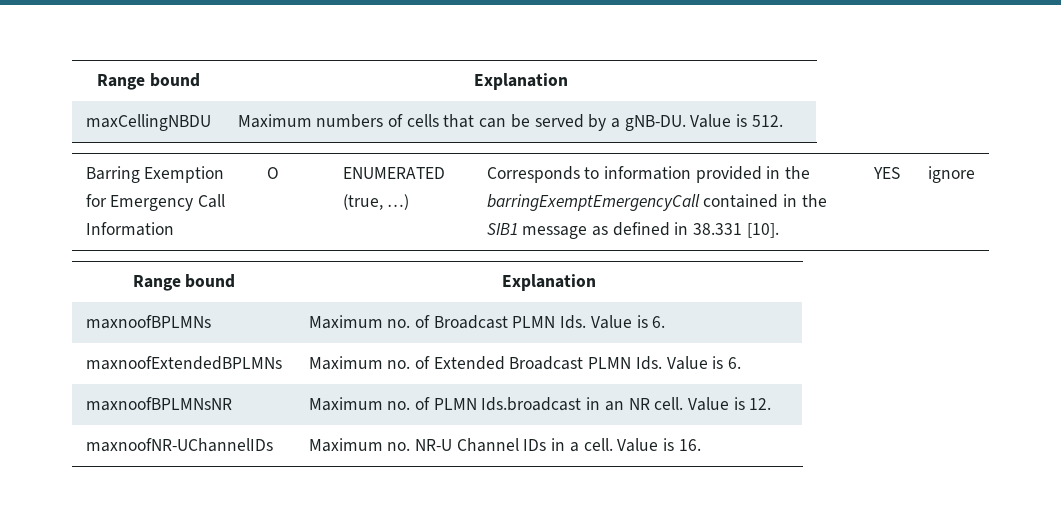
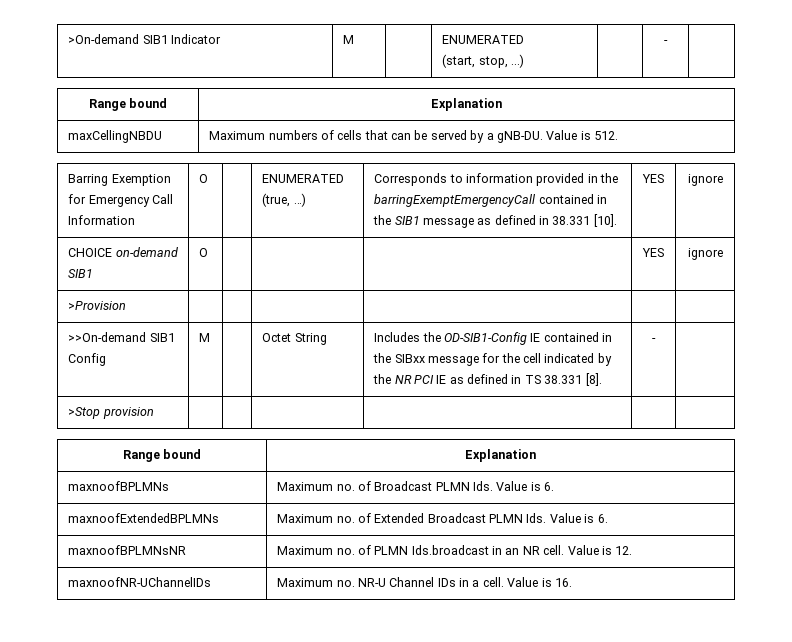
+ >On-demand SIB1 Indicator | M | | ENUMERATED
+ (start, stop, ...) | | - |
+ CHOICE on-demand SIB1 | O | | | | YES | ignore
+ >Provision | | | | | |
+ >>On-demand SIB1 Config | M | | Octet String | Includes the OD-SIB1-Config IE contained in the SIBxx message for the cell indicated by the NR PCI IE as defined in TS 38.331 [8]. | - |
+ >Stop provision | | | | | |

